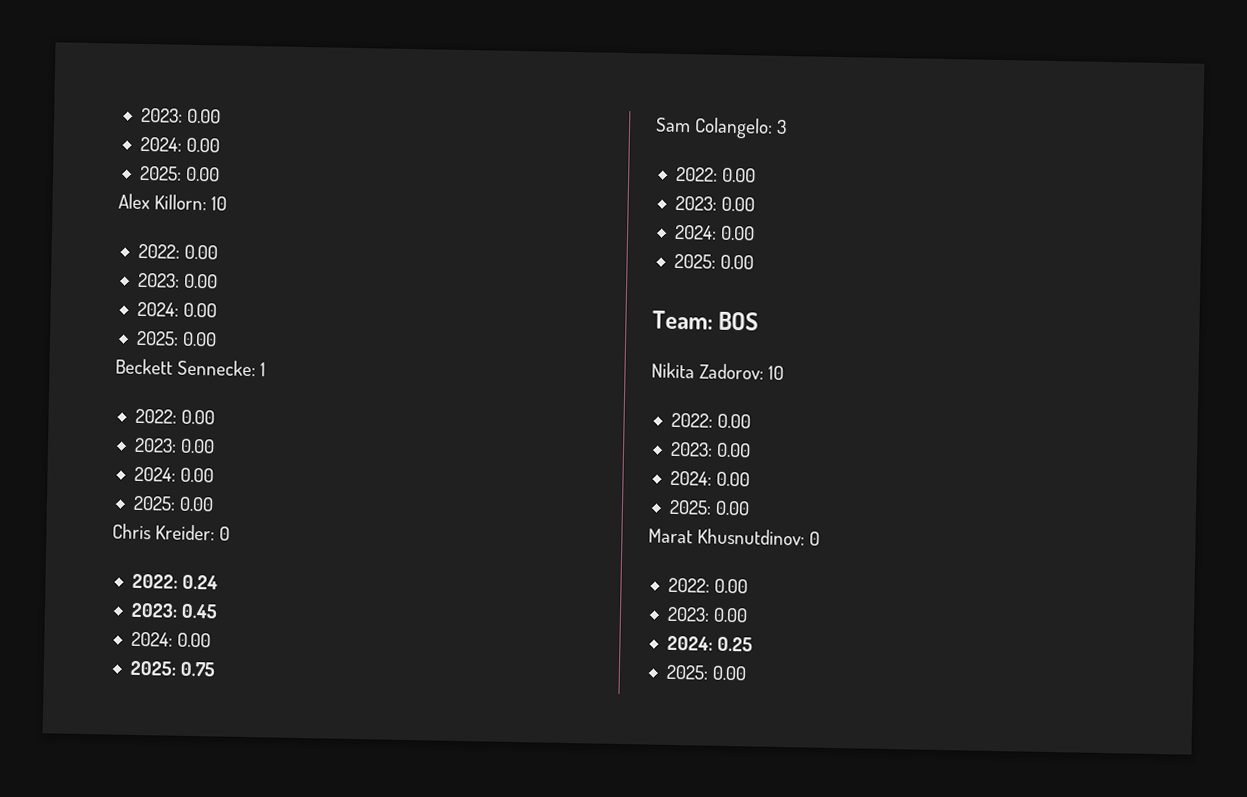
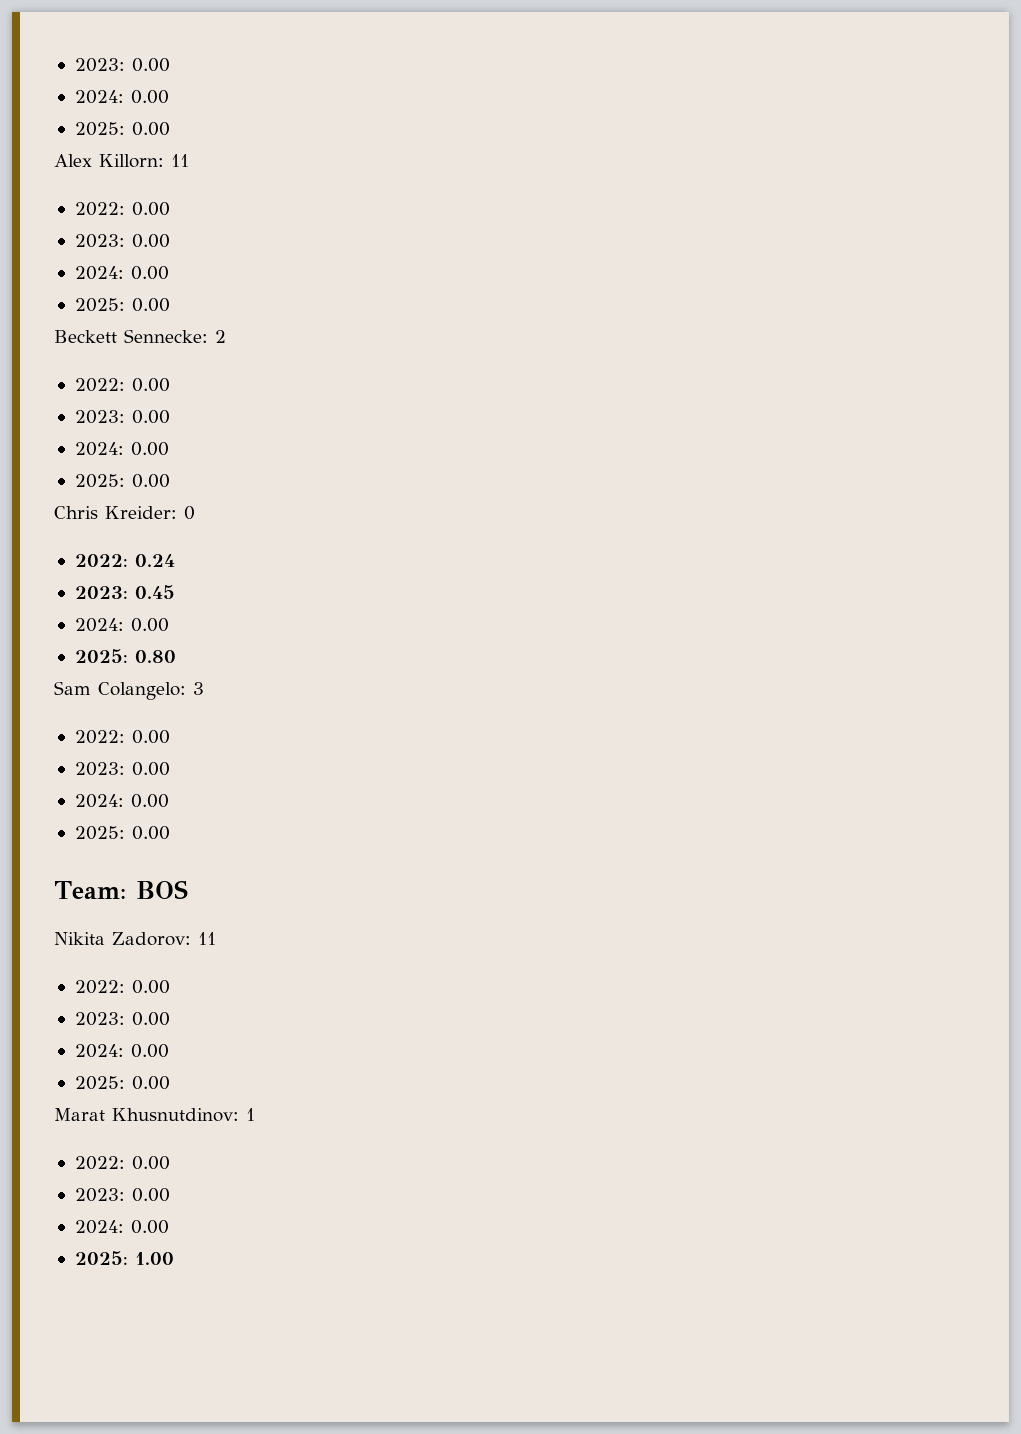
- Alex Killorn: 10
+ Alex Killorn: 11
- Beckett Sennecke: 1
+ Beckett Sennecke: 2
- 2025: 0.75
+ 2025: 0.80
- Nikita Zadorov: 10
+ Nikita Zadorov: 11
- Marat Khusnutdinov: 0
+ Marat Khusnutdinov: 1
  2022: 0.00
  2023: 0.00
- 2024: 0.25
- 2025: 0.00
+ 2024: 0.00
+ 2025: 1.00

